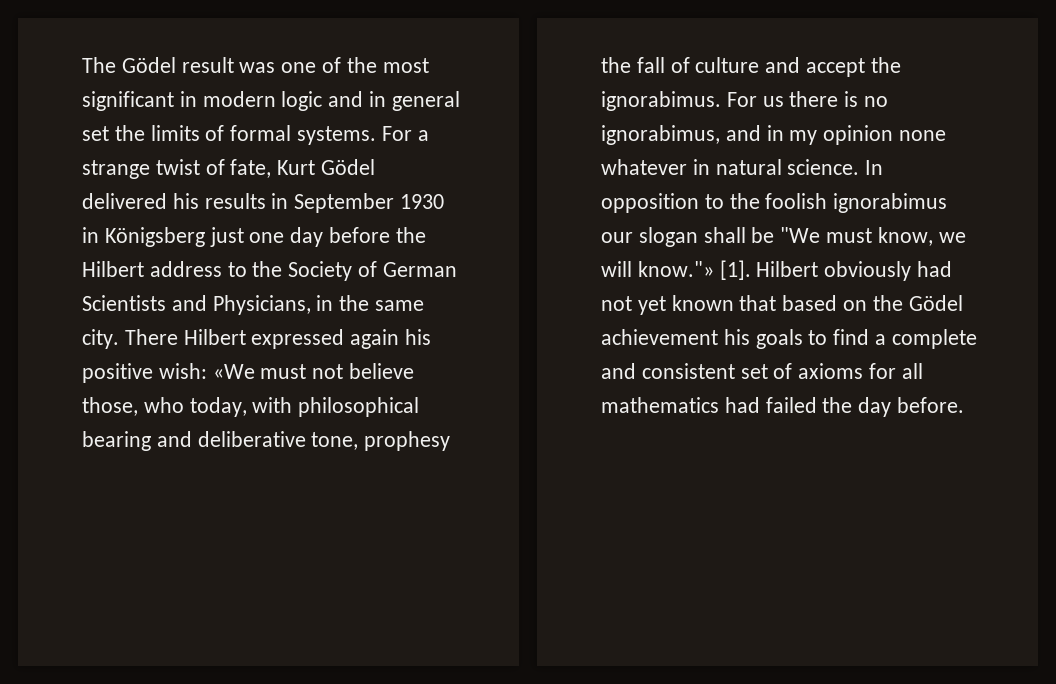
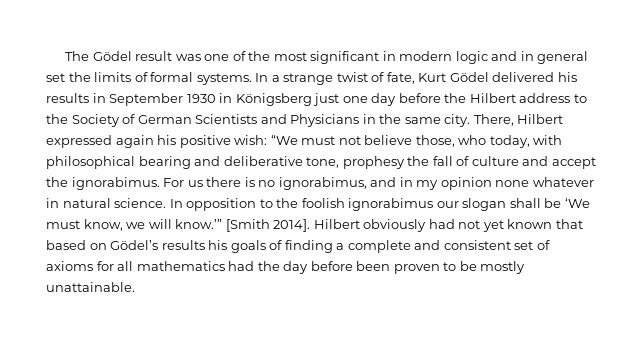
- For a strange twist of fate, Kurt Gödel delivered his results in September 1930 in Königsberg just one day before the Hilbert address to the Society of German Scientists and Physicians, in the same city.
+ In a strange twist of fate, Kurt Gödel delivered his results in September 1930 in Königsberg just one day before the Hilbert address to the Society of German Scientists and Physicians in the same city.
- There Hilbert expressed again his positive wish: «We must not believe those, who today, with philosophical bearing and deliberative tone, prophesy the fall of culture and accept the ignorabimus.
+ There, Hilbert expressed again his positive wish: “We must not believe those, who today, with philosophical bearing and deliberative tone, prophesy the fall of culture and accept the ignorabimus.
- In opposition to the foolish ignorabimus our slogan shall be "We must know, we will know."» [1].
+ In opposition to the foolish ignorabimus our slogan shall be ‘We must know, we will know.’” [Smith 2014].
- Hilbert obviously had not yet known that based on the Gödel achievement his goals to find a complete and consistent set of axioms for all mathematics had failed the day before.
+ Hilbert obviously had not yet known that based on Gödel’s results his goals of finding a complete and consistent set of axioms for all mathematics had the day before been proven to be mostly unattainable.

